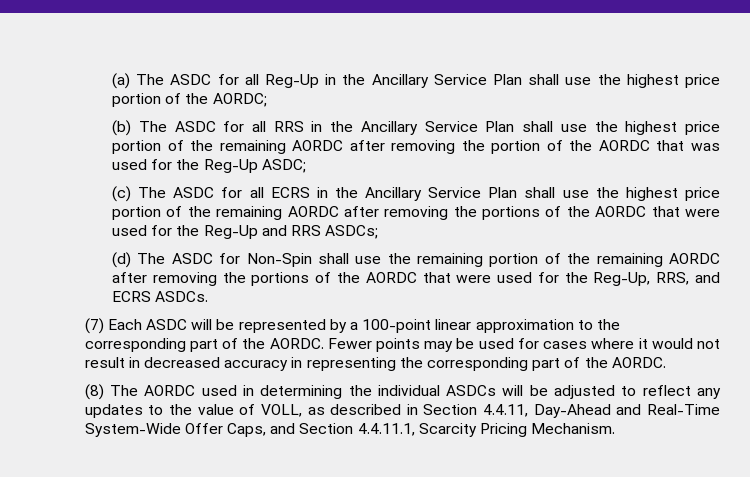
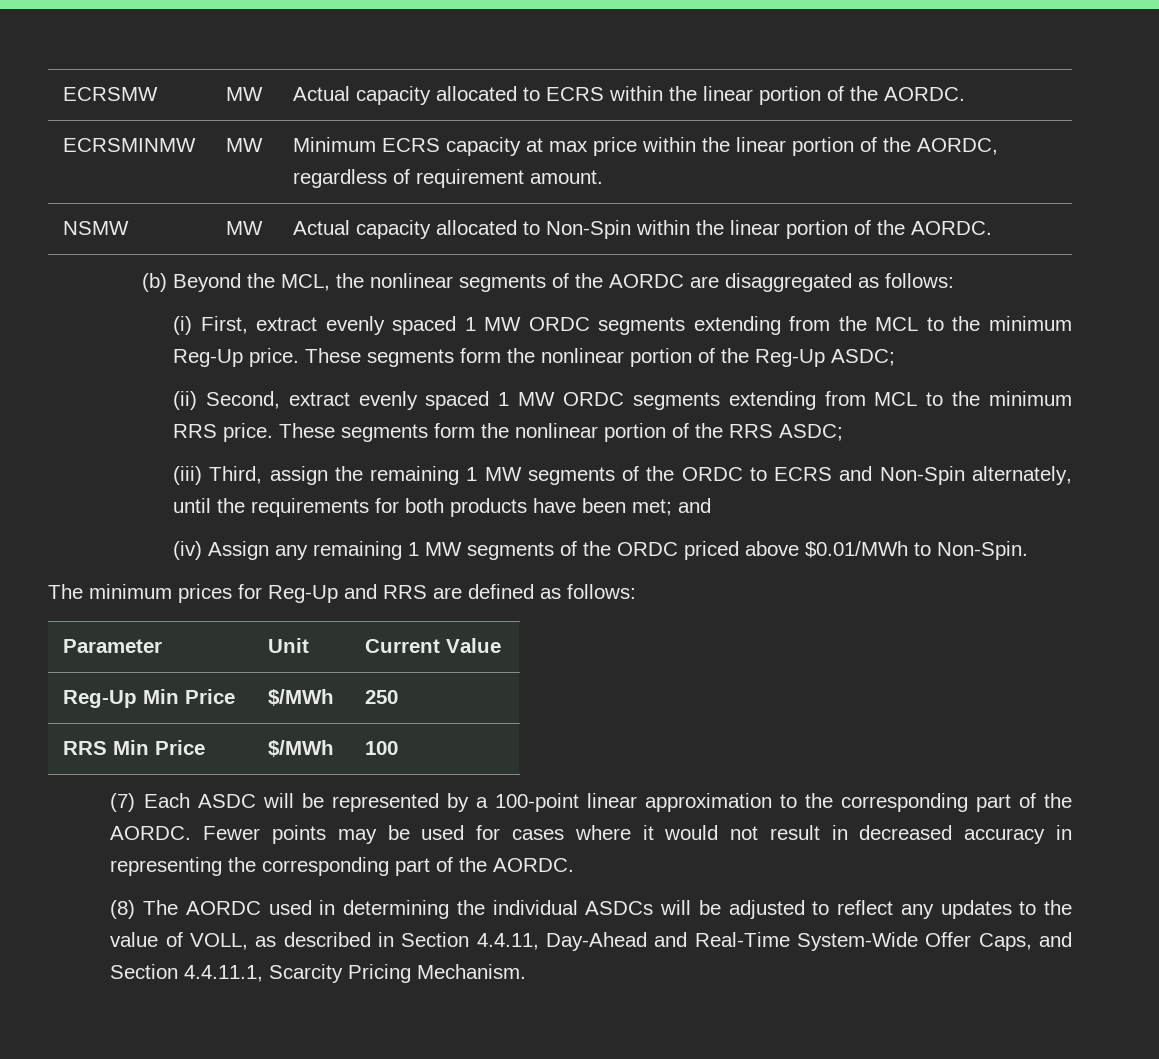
- (a) The ASDC for all Reg-Up in the Ancillary Service Plan shall use the highest price portion of the AORDC;
- (b) The ASDC for all RRS in the Ancillary Service Plan shall use the highest price portion of the remaining AORDC after removing the portion of the AORDC that was used for the Reg-Up ASDC;
- (c) The ASDC for all ECRS in the Ancillary Service Plan shall use the highest price portion of the remaining AORDC after removing the portions of the AORDC that were used for the Reg-Up and RRS ASDCs;
- (d) The ASDC for Non-Spin shall use the remaining portion of the remaining AORDC after removing the portions of the AORDC that were used for the Reg-Up, RRS, and ECRS ASDCs.
+ ECRSMW | MW | Actual capacity allocated to ECRS within the linear portion of the AORDC.
+ ECRSMINMW | MW | Minimum ECRS capacity at max price within the linear portion of the AORDC, regardless of requirement amount.
+ NSMW | MW | Actual capacity allocated to Non-Spin within the linear portion of the AORDC.
+ (b) Beyond the MCL, the nonlinear segments of the AORDC are disaggregated as follows:
+ (i) First, extract evenly spaced 1 MW ORDC segments extending from the MCL to the minimum Reg-Up price. These segments form the nonlinear portion of the Reg-Up ASDC;
+ (ii) Second, extract evenly spaced 1 MW ORDC segments extending from MCL to the minimum RRS price. These segments form the nonlinear portion of the RRS ASDC;
+ (iii) Third, assign the remaining 1 MW segments of the ORDC to ECRS and Non-Spin alternately, until the requirements for both products have been met; and
+ (iv) Assign any remaining 1 MW segments of the ORDC priced above $0.01/MWh to Non-Spin.
+ The minimum prices for Reg-Up and RRS are defined as follows:
+ Parameter | Unit | Current Value
+ Reg-Up Min Price | $/MWh | 250
+ RRS Min Price | $/MWh | 100

